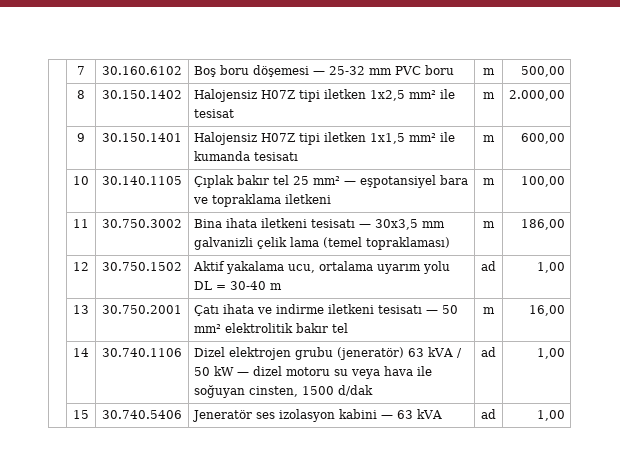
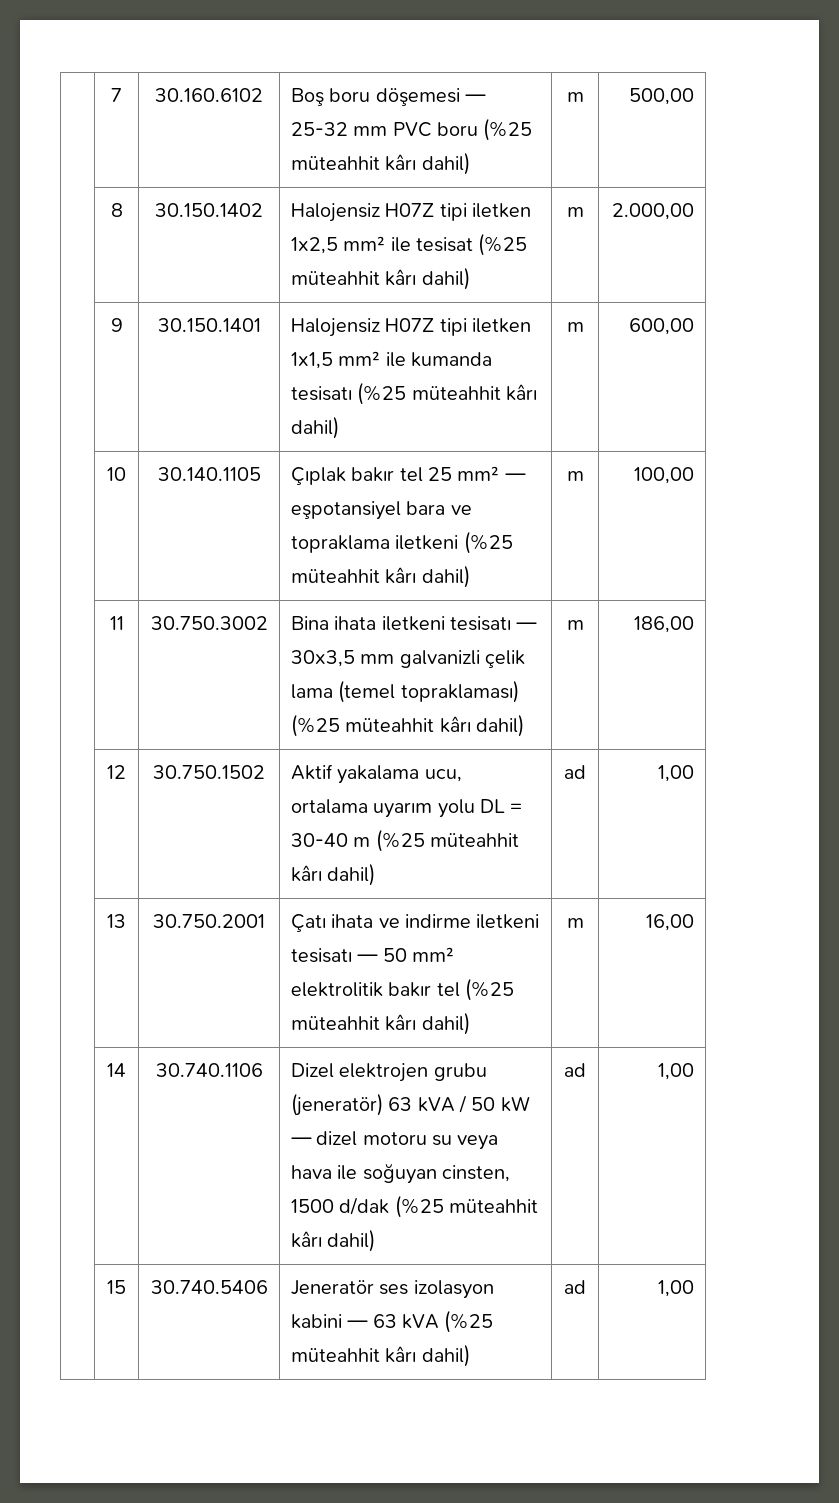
- | 7 | 30.160.6102 | Boş boru döşemesi — 25-32 mm PVC boru | m | 500,00
+ | 7 | 30.160.6102 | Boş boru döşemesi — 25-32 mm PVC boru (%25 müteahhit kârı dahil) | m | 500,00
- | 8 | 30.150.1402 | Halojensiz H07Z tipi iletken 1x2,5 mm² ile tesisat | m | 2.000,00
+ | 8 | 30.150.1402 | Halojensiz H07Z tipi iletken 1x2,5 mm² ile tesisat (%25 müteahhit kârı dahil) | m | 2.000,00
- | 9 | 30.150.1401 | Halojensiz H07Z tipi iletken 1x1,5 mm² ile kumanda tesisatı | m | 600,00
+ | 9 | 30.150.1401 | Halojensiz H07Z tipi iletken 1x1,5 mm² ile kumanda tesisatı (%25 müteahhit kârı dahil) | m | 600,00
- | 10 | 30.140.1105 | Çıplak bakır tel 25 mm² — eşpotansiyel bara ve topraklama iletkeni | m | 100,00
+ | 10 | 30.140.1105 | Çıplak bakır tel 25 mm² — eşpotansiyel bara ve topraklama iletkeni (%25 müteahhit kârı dahil) | m | 100,00
- | 11 | 30.750.3002 | Bina ihata iletkeni tesisatı — 30x3,5 mm galvanizli çelik lama (temel topraklaması) | m | 186,00
+ | 11 | 30.750.3002 | Bina ihata iletkeni tesisatı — 30x3,5 mm galvanizli çelik lama (temel topraklaması) (%25 müteahhit kârı dahil) | m | 186,00
- | 12 | 30.750.1502 | Aktif yakalama ucu, ortalama uyarım yolu DL = 30-40 m | ad | 1,00
+ | 12 | 30.750.1502 | Aktif yakalama ucu, ortalama uyarım yolu DL = 30-40 m (%25 müteahhit kârı dahil) | ad | 1,00
- | 13 | 30.750.2001 | Çatı ihata ve indirme iletkeni tesisatı — 50 mm² elektrolitik bakır tel | m | 16,00
+ | 13 | 30.750.2001 | Çatı ihata ve indirme iletkeni tesisatı — 50 mm² elektrolitik bakır tel (%25 müteahhit kârı dahil) | m | 16,00
- | 14 | 30.740.1106 | Dizel elektrojen grubu (jeneratör) 63 kVA / 50 kW — dizel motoru su veya hava ile soğuyan cinsten, 1500 d/dak | ad | 1,00
+ | 14 | 30.740.1106 | Dizel elektrojen grubu (jeneratör) 63 kVA / 50 kW — dizel motoru su veya hava ile soğuyan cinsten, 1500 d/dak (%25 müteahhit kârı dahil) | ad | 1,00
- | 15 | 30.740.5406 | Jeneratör ses izolasyon kabini — 63 kVA | ad | 1,00
+ | 15 | 30.740.5406 | Jeneratör ses izolasyon kabini — 63 kVA (%25 müteahhit kârı dahil) | ad | 1,00

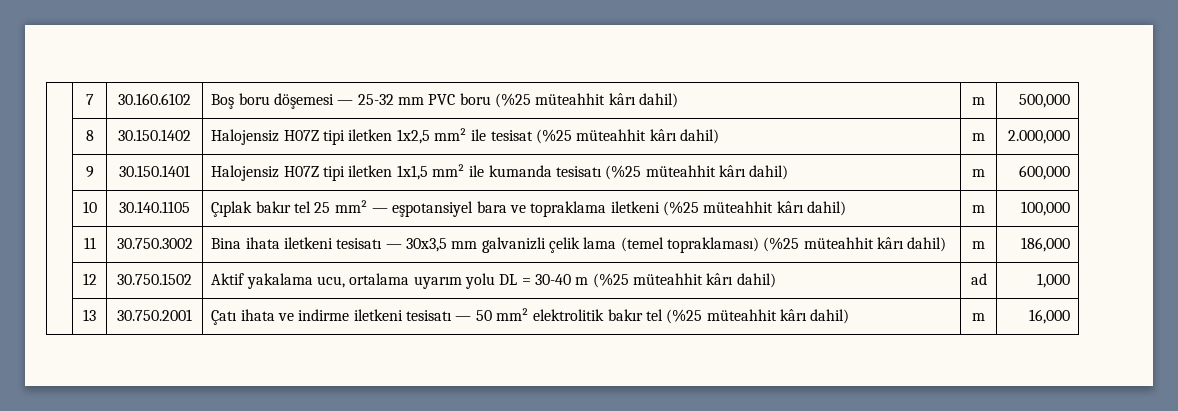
- | 7 | 30.160.6102 | Boş boru döşemesi — 25-32 mm PVC boru (%25 müteahhit kârı dahil) | m | 500,00
+ | 7 | 30.160.6102 | Boş boru döşemesi — 25-32 mm PVC boru (%25 müteahhit kârı dahil) | m | 500,000
- | 8 | 30.150.1402 | Halojensiz H07Z tipi iletken 1x2,5 mm² ile tesisat (%25 müteahhit kârı dahil) | m | 2.000,00
+ | 8 | 30.150.1402 | Halojensiz H07Z tipi iletken 1x2,5 mm² ile tesisat (%25 müteahhit kârı dahil) | m | 2.000,000
- | 9 | 30.150.1401 | Halojensiz H07Z tipi iletken 1x1,5 mm² ile kumanda tesisatı (%25 müteahhit kârı dahil) | m | 600,00
+ | 9 | 30.150.1401 | Halojensiz H07Z tipi iletken 1x1,5 mm² ile kumanda tesisatı (%25 müteahhit kârı dahil) | m | 600,000
- | 10 | 30.140.1105 | Çıplak bakır tel 25 mm² — eşpotansiyel bara ve topraklama iletkeni (%25 müteahhit kârı dahil) | m | 100,00
+ | 10 | 30.140.1105 | Çıplak bakır tel 25 mm² — eşpotansiyel bara ve topraklama iletkeni (%25 müteahhit kârı dahil) | m | 100,000
- | 11 | 30.750.3002 | Bina ihata iletkeni tesisatı — 30x3,5 mm galvanizli çelik lama (temel topraklaması) (%25 müteahhit kârı dahil) | m | 186,00
+ | 11 | 30.750.3002 | Bina ihata iletkeni tesisatı — 30x3,5 mm galvanizli çelik lama (temel topraklaması) (%25 müteahhit kârı dahil) | m | 186,000
- | 12 | 30.750.1502 | Aktif yakalama ucu, ortalama uyarım yolu DL = 30-40 m (%25 müteahhit kârı dahil) | ad | 1,00
+ | 12 | 30.750.1502 | Aktif yakalama ucu, ortalama uyarım yolu DL = 30-40 m (%25 müteahhit kârı dahil) | ad | 1,000
- | 13 | 30.750.2001 | Çatı ihata ve indirme iletkeni tesisatı — 50 mm² elektrolitik bakır tel (%25 müteahhit kârı dahil) | m | 16,00
- | 14 | 30.740.1106 | Dizel elektrojen grubu (jeneratör) 63 kVA / 50 kW — dizel motoru su veya hava ile soğuyan cinsten, 1500 d/dak (%25 müteahhit kârı dahil) | ad | 1,00
- | 15 | 30.740.5406 | Jeneratör ses izolasyon kabini — 63 kVA (%25 müteahhit kârı dahil) | ad | 1,00
+ | 13 | 30.750.2001 | Çatı ihata ve indirme iletkeni tesisatı — 50 mm² elektrolitik bakır tel (%25 müteahhit kârı dahil) | m | 16,000

